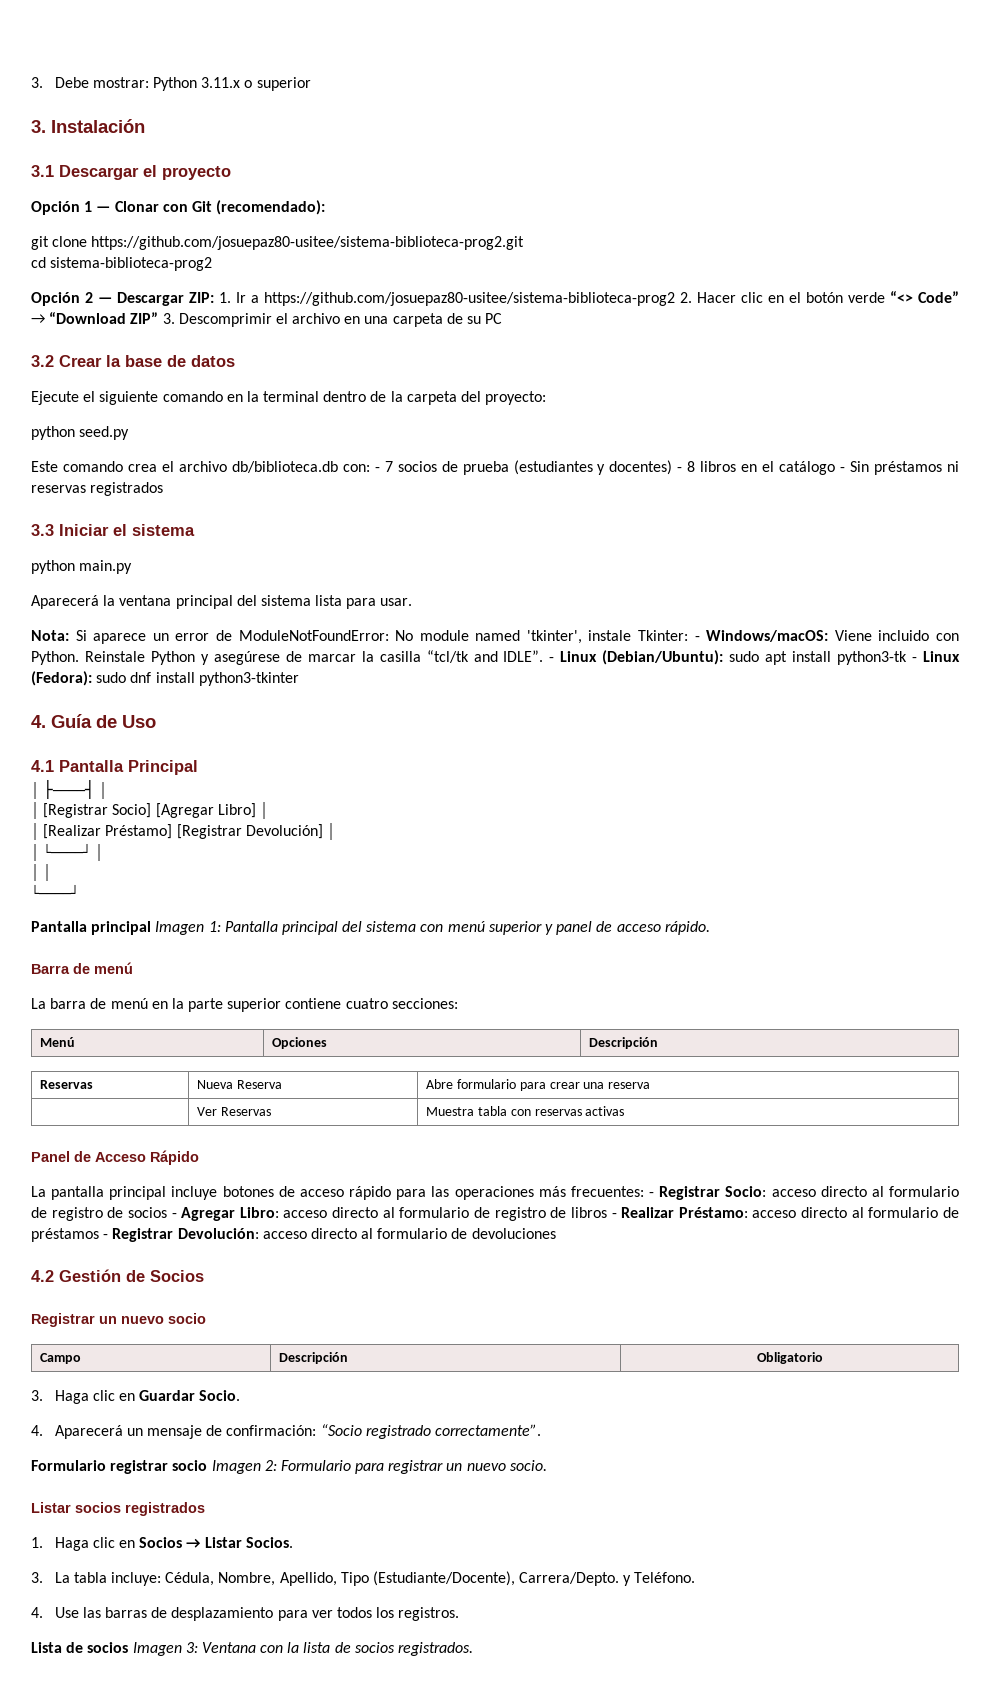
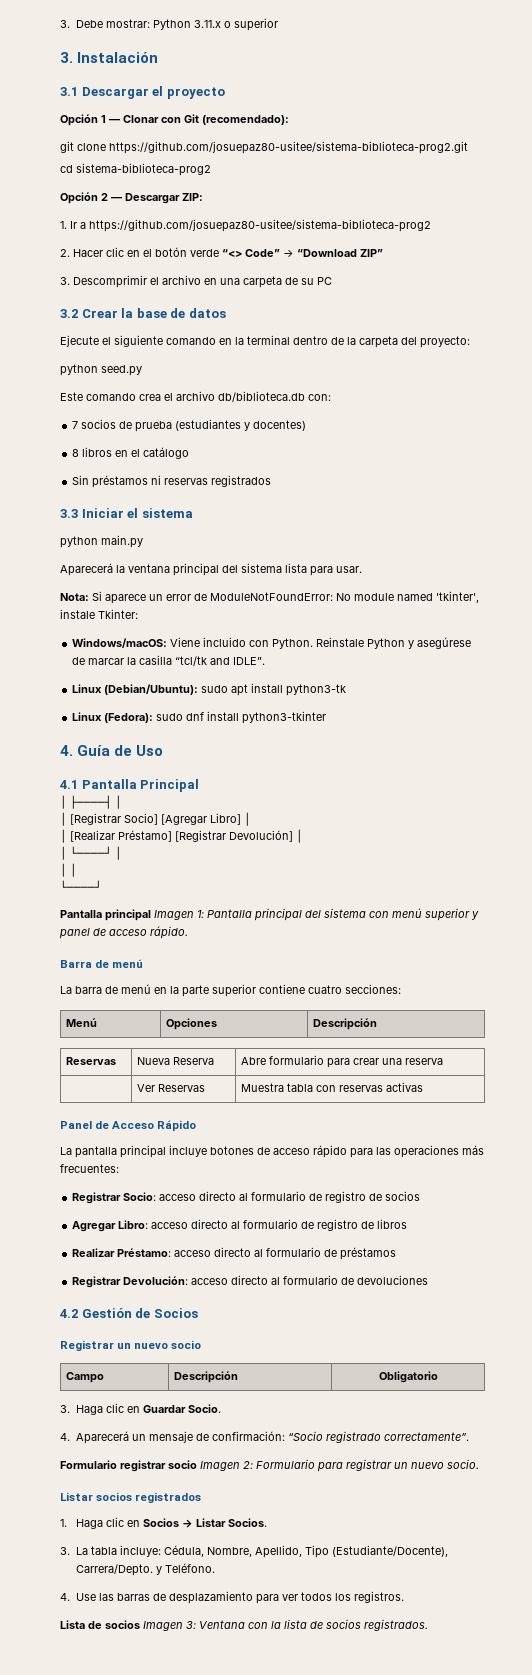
- Opción 2 — Descargar ZIP: 1. Ir a https://github.com/josuepaz80-usitee/sistema-biblioteca-prog2 2. Hacer clic en el botón verde “<> Code” → “Download ZIP” 3. Descomprimir el archivo en una carpeta de su PC
+ Opción 2 — Descargar ZIP:
+ 1. Ir a https://github.com/josuepaz80-usitee/sistema-biblioteca-prog2
+ 2. Hacer clic en el botón verde “<> Code” → “Download ZIP”
+ 3. Descomprimir el archivo en una carpeta de su PC
- Este comando crea el archivo db/biblioteca.db con: - 7 socios de prueba (estudiantes y docentes) - 8 libros en el catálogo - Sin préstamos ni reservas registrados
+ Este comando crea el archivo db/biblioteca.db con:
+ 7 socios de prueba (estudiantes y docentes)
+ 8 libros en el catálogo
+ Sin préstamos ni reservas registrados
- Nota: Si aparece un error de ModuleNotFoundError: No module named 'tkinter', instale Tkinter: - Windows/macOS: Viene incluido con Python.
+ Nota: Si aparece un error de ModuleNotFoundError: No module named 'tkinter', instale Tkinter:
+ Windows/macOS: Viene incluido con Python.
- Reinstale Python y asegúrese de marcar la casilla “tcl/tk and IDLE”. - Linux (Debian/Ubuntu): sudo apt install python3-tk - Linux (Fedora): sudo dnf install python3-tkinter
+ Reinstale Python y asegúrese de marcar la casilla “tcl/tk and IDLE”.
+ Linux (Debian/Ubuntu): sudo apt install python3-tk
+ Linux (Fedora): sudo dnf install python3-tkinter
- La pantalla principal incluye botones de acceso rápido para las operaciones más frecuentes: - Registrar Socio: acceso directo al formulario de registro de socios - Agregar Libro: acceso directo al formulario de registro de libros - Realizar Préstamo: acceso directo al formulario de préstamos - Registrar Devolución: acceso directo al formulario de devoluciones
+ La pantalla principal incluye botones de acceso rápido para las operaciones más frecuentes:
+ Registrar Socio: acceso directo al formulario de registro de socios
+ Agregar Libro: acceso directo al formulario de registro de libros
+ Realizar Préstamo: acceso directo al formulario de préstamos
+ Registrar Devolución: acceso directo al formulario de devoluciones

